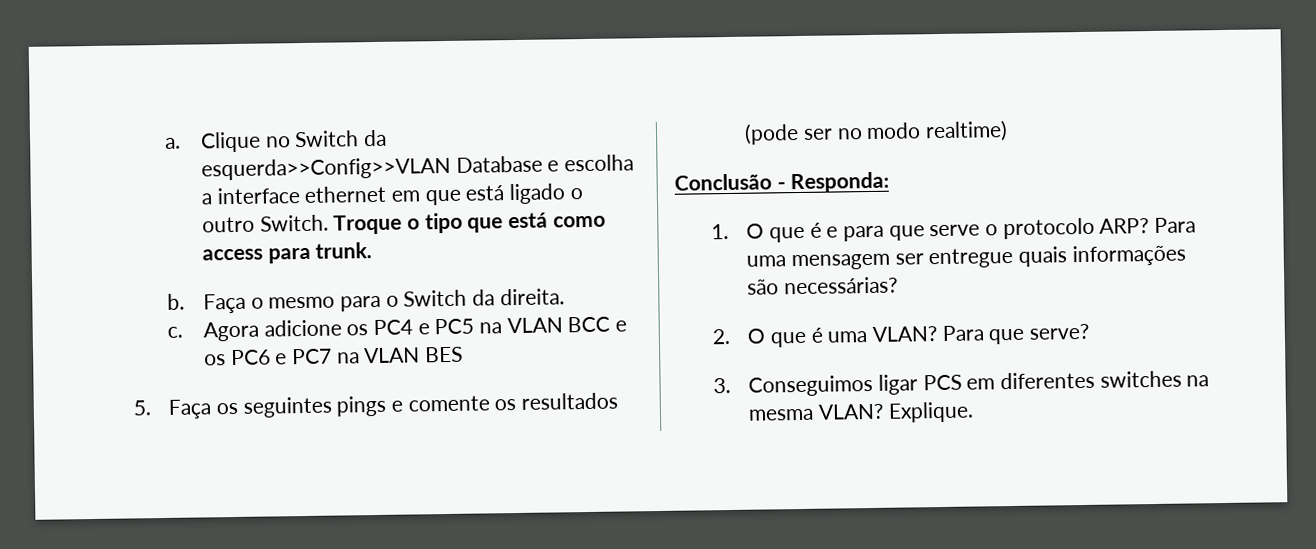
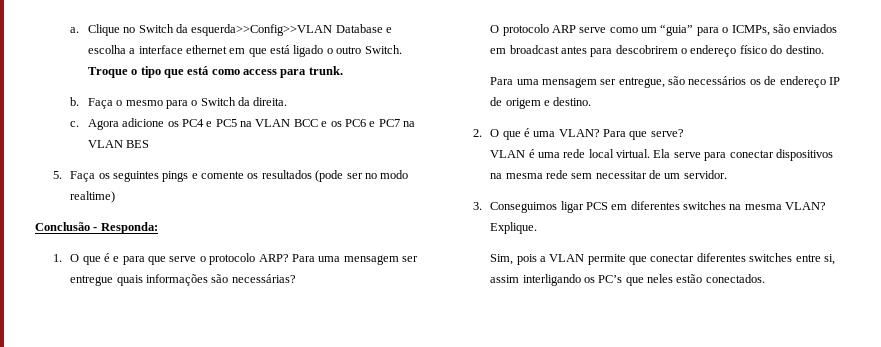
+ O protocolo ARP serve como um “guia” para o ICMPs, são enviados em broadcast antes para descobrirem o endereço físico do destino.
+ Para uma mensagem ser entregue, são necessários os de endereço IP de origem e destino.
+ VLAN é uma rede local virtual. Ela serve para conectar dispositivos na mesma rede sem necessitar de um servidor.
+ Sim, pois a VLAN permite que conectar diferentes switches entre si, assim interligando os PC’s que neles estão conectados.

